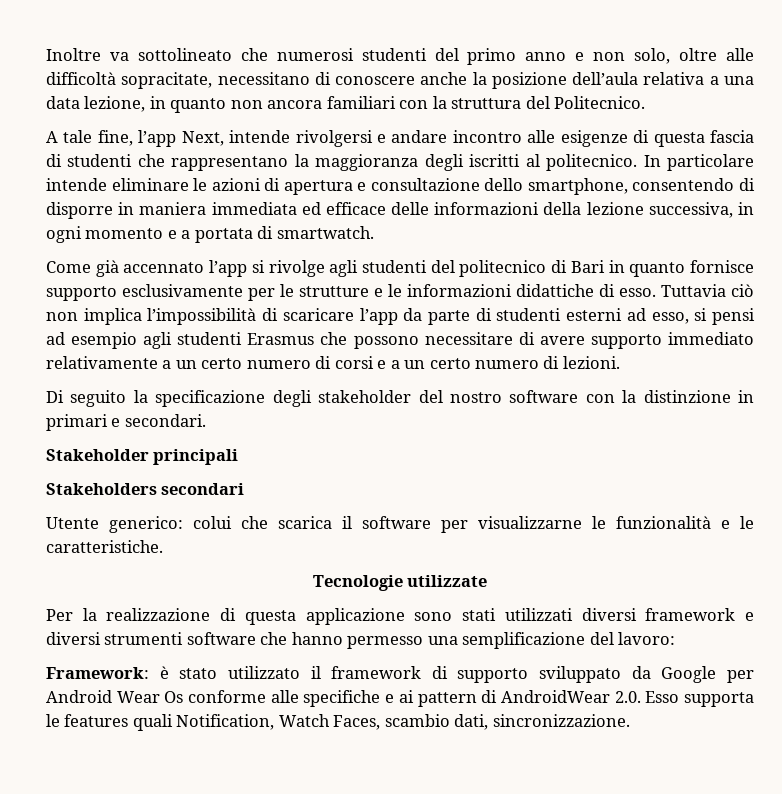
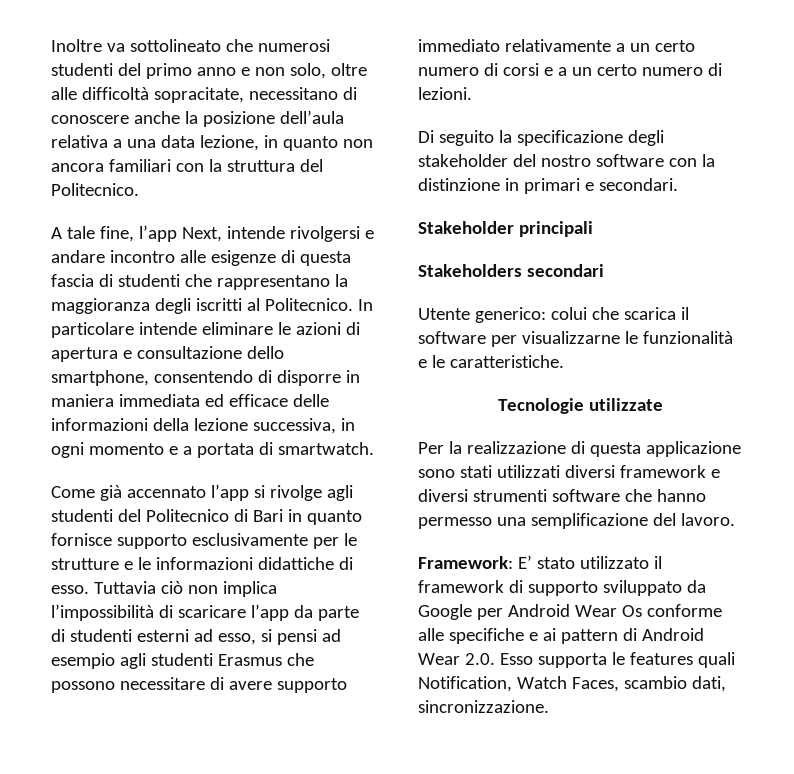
- A tale fine, l’app Next, intende rivolgersi e andare incontro alle esigenze di questa fascia di studenti che rappresentano la maggioranza degli iscritti al politecnico.
+ A tale fine, l’app Next, intende rivolgersi e andare incontro alle esigenze di questa fascia di studenti che rappresentano la maggioranza degli iscritti al Politecnico.
- Come già accennato l’app si rivolge agli studenti del politecnico di Bari in quanto fornisce supporto esclusivamente per le strutture e le informazioni didattiche di esso.
+ Come già accennato l’app si rivolge agli studenti del Politecnico di Bari in quanto fornisce supporto esclusivamente per le strutture e le informazioni didattiche di esso.
- Per la realizzazione di questa applicazione sono stati utilizzati diversi framework e diversi strumenti software che hanno permesso una semplificazione del lavoro:
+ Per la realizzazione di questa applicazione sono stati utilizzati diversi framework e diversi strumenti software che hanno permesso una semplificazione del lavoro.
- Framework: è stato utilizzato il framework di supporto sviluppato da Google per Android Wear Os conforme alle specifiche e ai pattern di AndroidWear 2.0. Esso supporta le features quali Notification, Watch Faces, scambio dati, sincronizzazione.
+ Framework: E’ stato utilizzato il framework di supporto sviluppato da Google per Android Wear Os conforme alle specifiche e ai pattern di Android Wear 2.0. Esso supporta le features quali Notification, Watch Faces, scambio dati, sincronizzazione.

